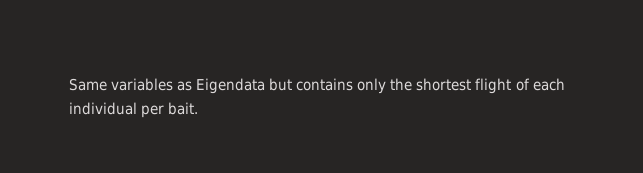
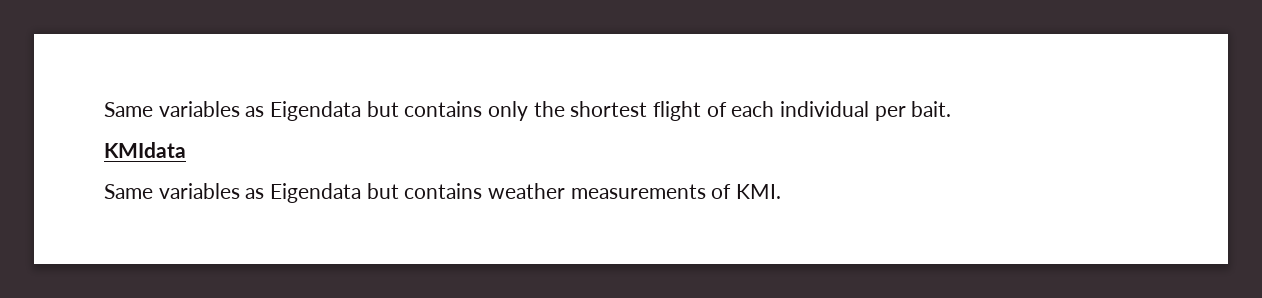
+ KMIdata
+ Same variables as Eigendata but contains weather measurements of KMI.

